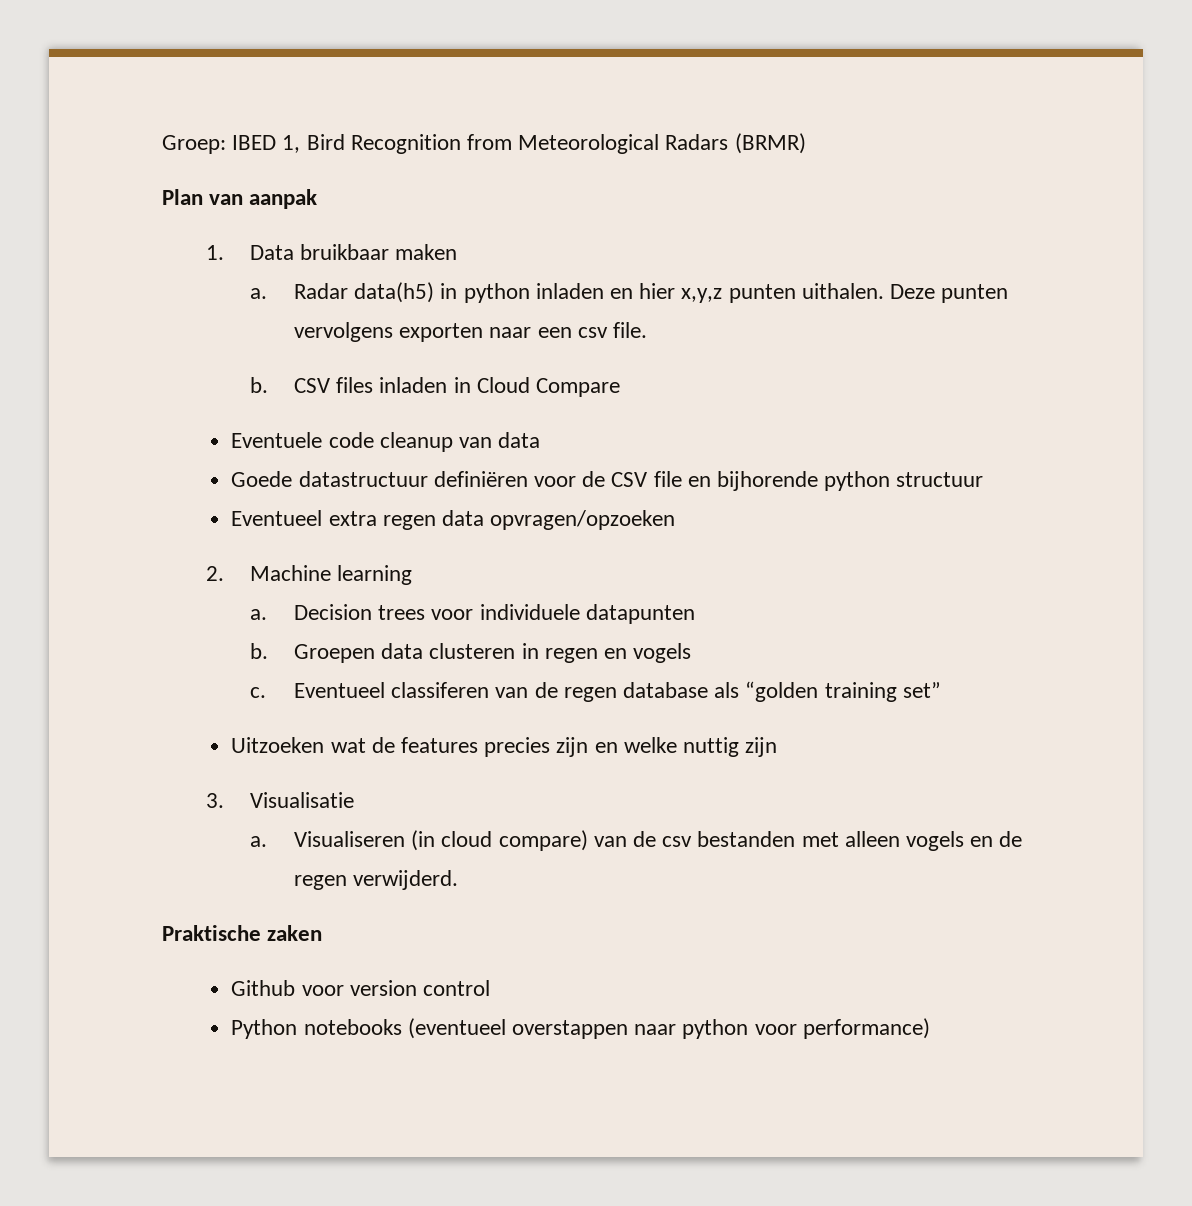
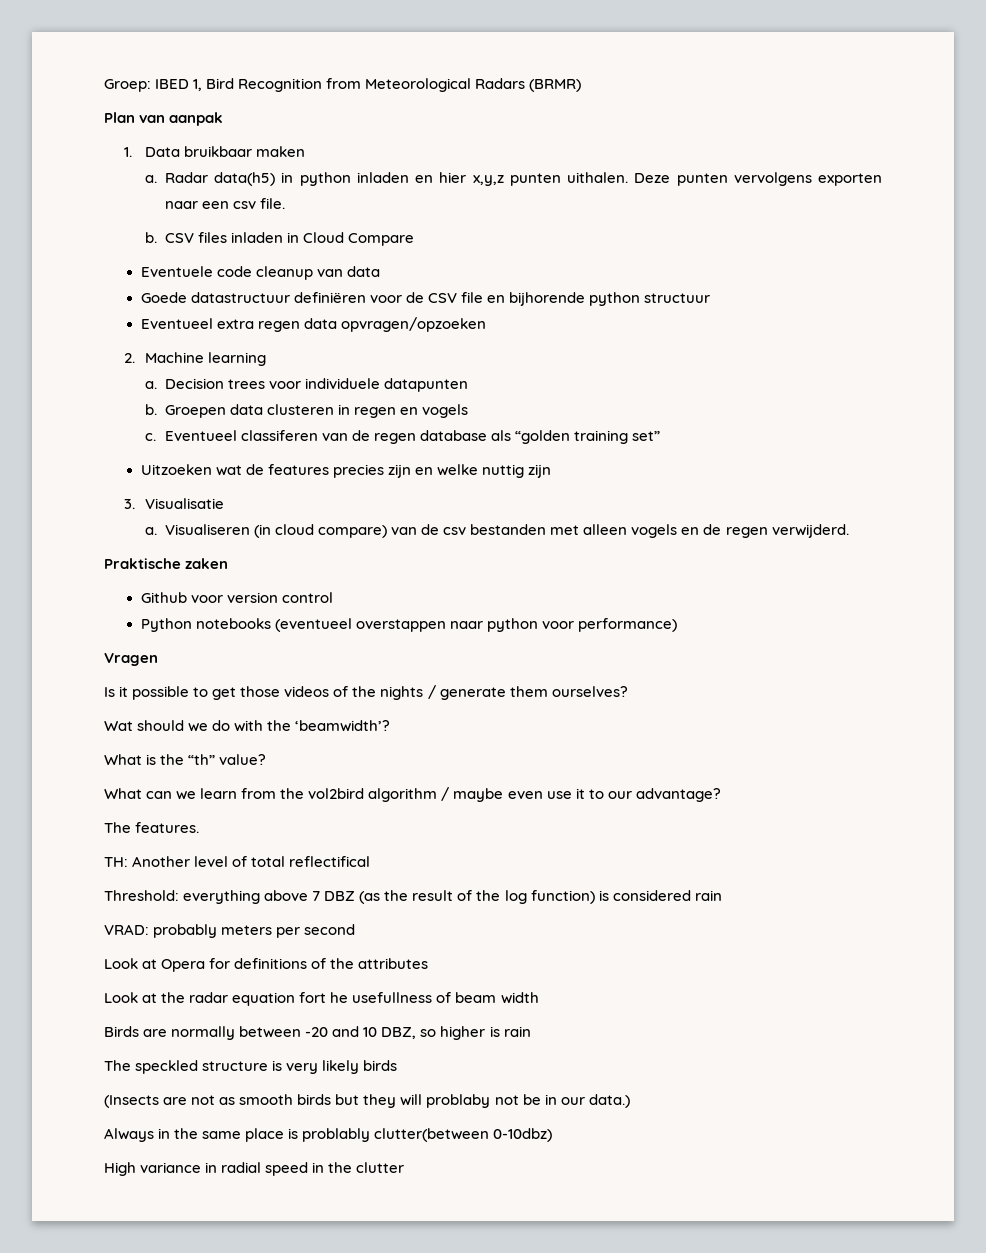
+ Vragen
+ Is it possible to get those videos of the nights / generate them ourselves?
+ Wat should we do with the ‘beamwidth’?
+ What is the “th” value?
+ What can we learn from the vol2bird algorithm / maybe even use it to our advantage?
+ The features.
+ TH: Another level of total reflectifical
+ Threshold: everything above 7 DBZ (as the result of the log function) is considered rain
+ VRAD: probably meters per second
+ Look at Opera for definitions of the attributes
+ Look at the radar equation fort he usefullness of beam width
+ Birds are normally between -20 and 10 DBZ, so higher is rain
+ The speckled structure is very likely birds
+ (Insects are not as smooth birds but they will problaby not be in our data.)
+ Always in the same place is problably clutter(between 0-10dbz)
+ High variance in radial speed in the clutter

